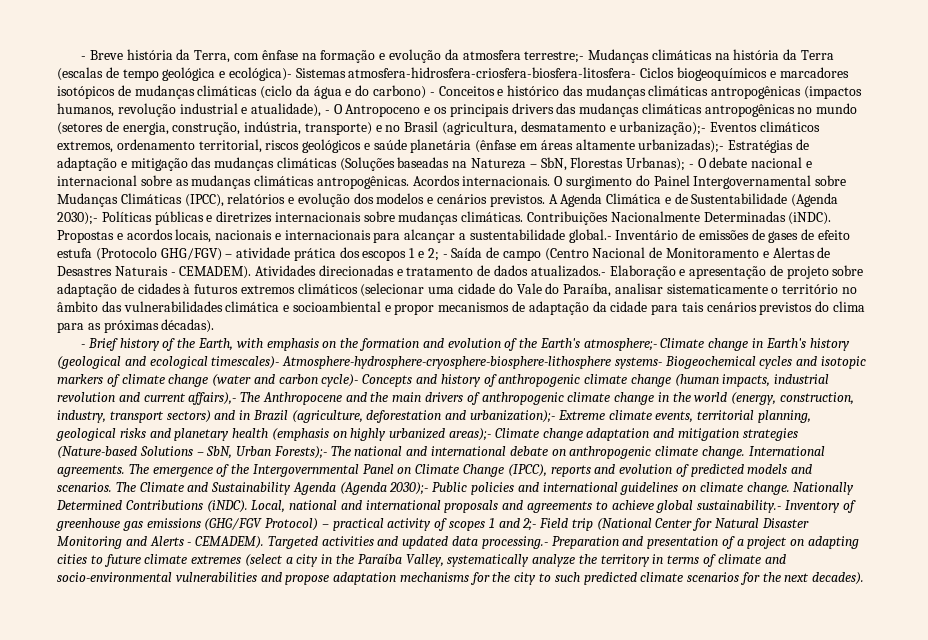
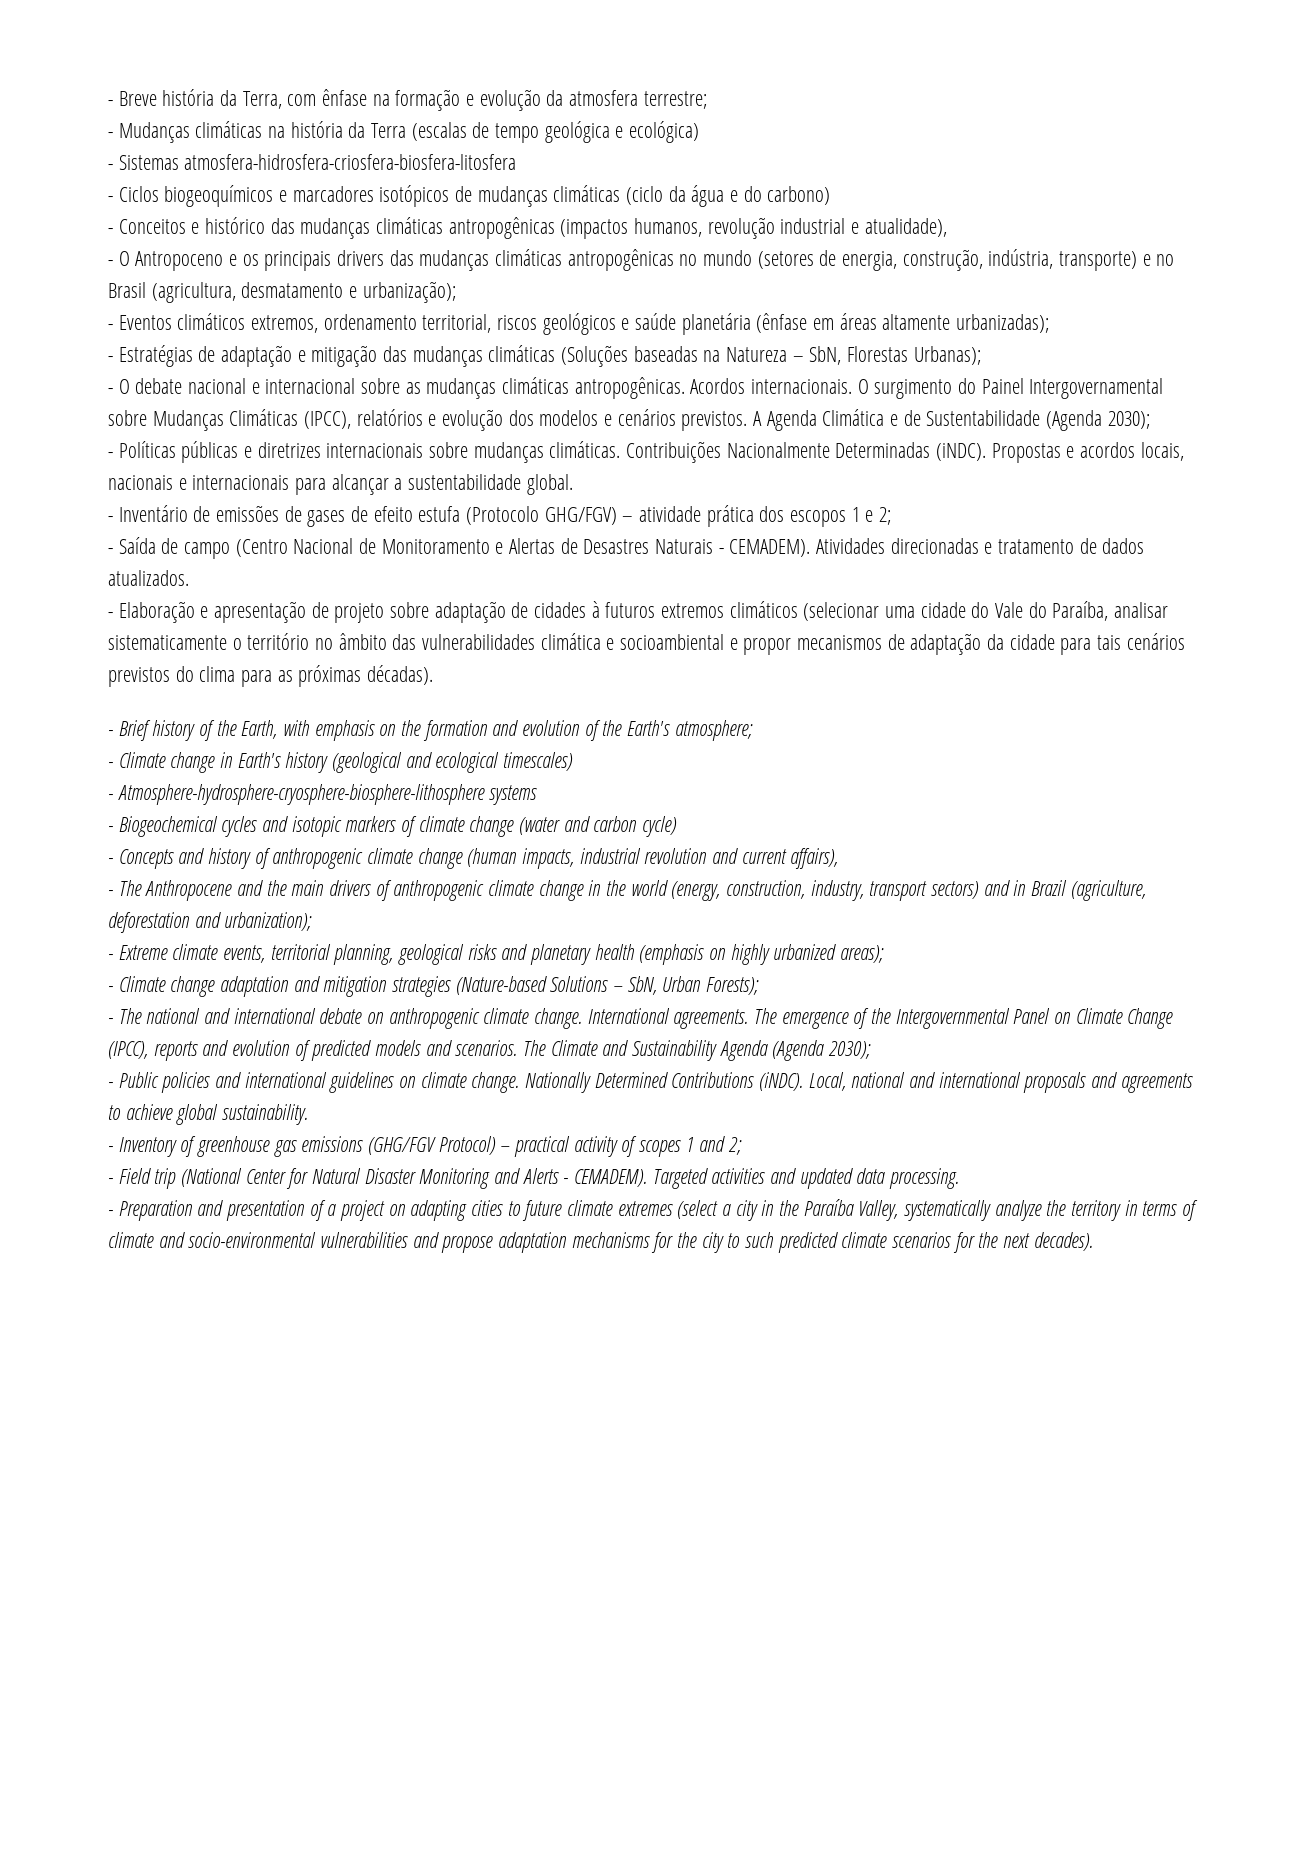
- - Breve história da Terra, com ênfase na formação e evolução da atmosfera terrestre;- Mudanças climáticas na história da Terra (escalas de tempo geológica e ecológica)- Sistemas atmosfera-hidrosfera-criosfera-biosfera-litosfera- Ciclos biogeoquímicos e marcadores isotópicos de mudanças climáticas (ciclo da água e do carbono) - Conceitos e histórico das mudanças climáticas antropogênicas (impactos humanos, revolução industrial e atualidade), - O Antropoceno e os principais drivers das mudanças climáticas antropogênicas no mundo (setores de energia, construção, indústria, transporte) e no Brasil (agricultura, desmatamento e urbanização);- Eventos climáticos extremos, ordenamento territorial, riscos geológicos e saúde planetária (ênfase em áreas altamente urbanizadas);- Estratégias de adaptação e mitigação das mudanças climáticas (Soluções baseadas na Natureza – SbN, Florestas Urbanas); - O debate nacional e internacional sobre as mudanças climáticas antropogênicas.
+ - Breve história da Terra, com ênfase na formação e evolução da atmosfera terrestre;
+ - Mudanças climáticas na história da Terra (escalas de tempo geológica e ecológica)
+ - Sistemas atmosfera-hidrosfera-criosfera-biosfera-litosfera
+ - Ciclos biogeoquímicos e marcadores isotópicos de mudanças climáticas (ciclo da água e do carbono)
+ - Conceitos e histórico das mudanças climáticas antropogênicas (impactos humanos, revolução industrial e atualidade),
+ - O Antropoceno e os principais drivers das mudanças climáticas antropogênicas no mundo (setores de energia, construção, indústria, transporte) e no Brasil (agricultura, desmatamento e urbanização);
+ - Eventos climáticos extremos, ordenamento territorial, riscos geológicos e saúde planetária (ênfase em áreas altamente urbanizadas);
+ - Estratégias de adaptação e mitigação das mudanças climáticas (Soluções baseadas na Natureza – SbN, Florestas Urbanas);
+ - O debate nacional e internacional sobre as mudanças climáticas antropogênicas.
- A Agenda Climática e de Sustentabilidade (Agenda 2030);- Políticas públicas e diretrizes internacionais sobre mudanças climáticas.
+ A Agenda Climática e de Sustentabilidade (Agenda 2030);
+ - Políticas públicas e diretrizes internacionais sobre mudanças climáticas.
- Propostas e acordos locais, nacionais e internacionais para alcançar a sustentabilidade global.- Inventário de emissões de gases de efeito estufa (Protocolo GHG/FGV) – atividade prática dos escopos 1 e 2; - Saída de campo (Centro Nacional de Monitoramento e Alertas de Desastres Naturais - CEMADEM).
+ Propostas e acordos locais, nacionais e internacionais para alcançar a sustentabilidade global.
+ - Inventário de emissões de gases de efeito estufa (Protocolo GHG/FGV) – atividade prática dos escopos 1 e 2;
+ - Saída de campo (Centro Nacional de Monitoramento e Alertas de Desastres Naturais - CEMADEM).
- Atividades direcionadas e tratamento de dados atualizados.- Elaboração e apresentação de projeto sobre adaptação de cidades à futuros extremos climáticos (selecionar uma cidade do Vale do Paraíba, analisar sistematicamente o território no âmbito das vulnerabilidades climática e socioambiental e propor mecanismos de adaptação da cidade para tais cenários previstos do clima para as próximas décadas).
+ Atividades direcionadas e tratamento de dados atualizados.
+ - Elaboração e apresentação de projeto sobre adaptação de cidades à futuros extremos climáticos (selecionar uma cidade do Vale do Paraíba, analisar sistematicamente o território no âmbito das vulnerabilidades climática e socioambiental e propor mecanismos de adaptação da cidade para tais cenários previstos do clima para as próximas décadas).
- - Brief history of the Earth, with emphasis on the formation and evolution of the Earth's atmosphere;- Climate change in Earth's history (geological and ecological timescales)- Atmosphere-hydrosphere-cryosphere-biosphere-lithosphere systems- Biogeochemical cycles and isotopic markers of climate change (water and carbon cycle)- Concepts and history of anthropogenic climate change (human impacts, industrial revolution and current affairs),- The Anthropocene and the main drivers of anthropogenic climate change in the world (energy, construction, industry, transport sectors) and in Brazil (agriculture, deforestation and urbanization);- Extreme climate events, territorial planning, geological risks and planetary health (emphasis on highly urbanized areas);- Climate change adaptation and mitigation strategies (Nature-based Solutions – SbN, Urban Forests);- The national and international debate on anthropogenic climate change.
+ - Brief history of the Earth, with emphasis on the formation and evolution of the Earth's atmosphere;
+ - Climate change in Earth's history (geological and ecological timescales)
+ - Atmosphere-hydrosphere-cryosphere-biosphere-lithosphere systems
+ - Biogeochemical cycles and isotopic markers of climate change (water and carbon cycle)
+ - Concepts and history of anthropogenic climate change (human impacts, industrial revolution and current affairs),
+ - The Anthropocene and the main drivers of anthropogenic climate change in the world (energy, construction, industry, transport sectors) and in Brazil (agriculture, deforestation and urbanization);
+ - Extreme climate events, territorial planning, geological risks and planetary health (emphasis on highly urbanized areas);
+ - Climate change adaptation and mitigation strategies (Nature-based Solutions – SbN, Urban Forests);
+ - The national and international debate on anthropogenic climate change.
- The Climate and Sustainability Agenda (Agenda 2030);- Public policies and international guidelines on climate change.
+ The Climate and Sustainability Agenda (Agenda 2030);
+ - Public policies and international guidelines on climate change.
- Local, national and international proposals and agreements to achieve global sustainability.- Inventory of greenhouse gas emissions (GHG/FGV Protocol) – practical activity of scopes 1 and 2;- Field trip (National Center for Natural Disaster Monitoring and Alerts - CEMADEM).
+ Local, national and international proposals and agreements to achieve global sustainability.
+ - Inventory of greenhouse gas emissions (GHG/FGV Protocol) – practical activity of scopes 1 and 2;
+ - Field trip (National Center for Natural Disaster Monitoring and Alerts - CEMADEM).
- Targeted activities and updated data processing.- Preparation and presentation of a project on adapting cities to future climate extremes (select a city in the Paraíba Valley, systematically analyze the territory in terms of climate and socio-environmental vulnerabilities and propose adaptation mechanisms for the city to such predicted climate scenarios for the next decades).
+ Targeted activities and updated data processing.
+ - Preparation and presentation of a project on adapting cities to future climate extremes (select a city in the Paraíba Valley, systematically analyze the territory in terms of climate and socio-environmental vulnerabilities and propose adaptation mechanisms for the city to such predicted climate scenarios for the next decades).

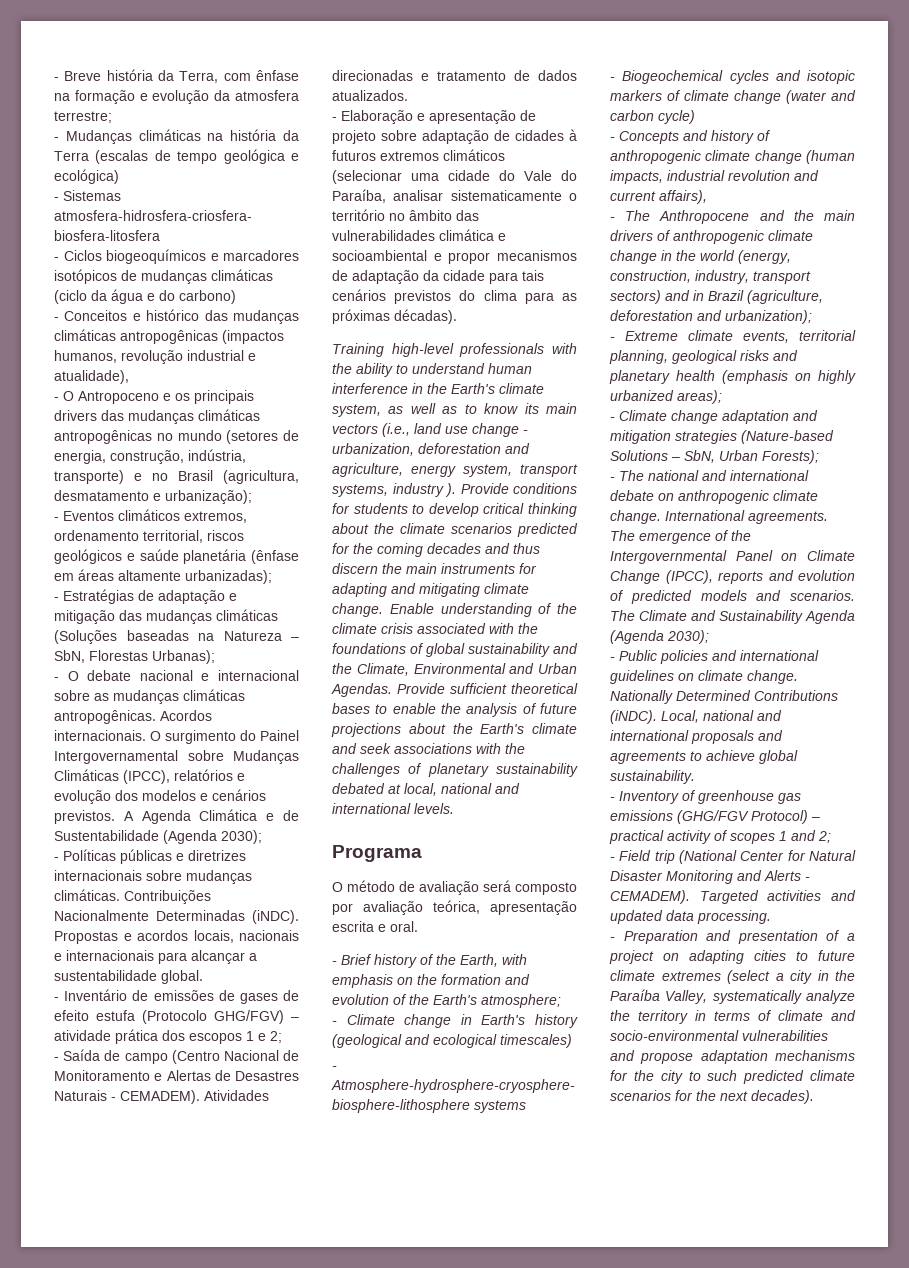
+ Training high-level professionals with the ability to understand human interference in the Earth's climate system, as well as to know its main vectors (i.e., land use change - urbanization, deforestation and agriculture, energy system, transport systems, industry ). Provide conditions for students to develop critical thinking about the climate scenarios predicted for the coming decades and thus discern the main instruments for adapting and mitigating climate change. Enable understanding of the climate crisis associated with the foundations of global sustainability and the Climate, Environmental and Urban Agendas. Provide sufficient theoretical bases to enable the analysis of future projections about the Earth's climate and seek associations with the challenges of planetary sustainability debated at local, national and international levels.
+ Programa
+ O método de avaliação será composto por avaliação teórica, apresentação escrita e oral.

